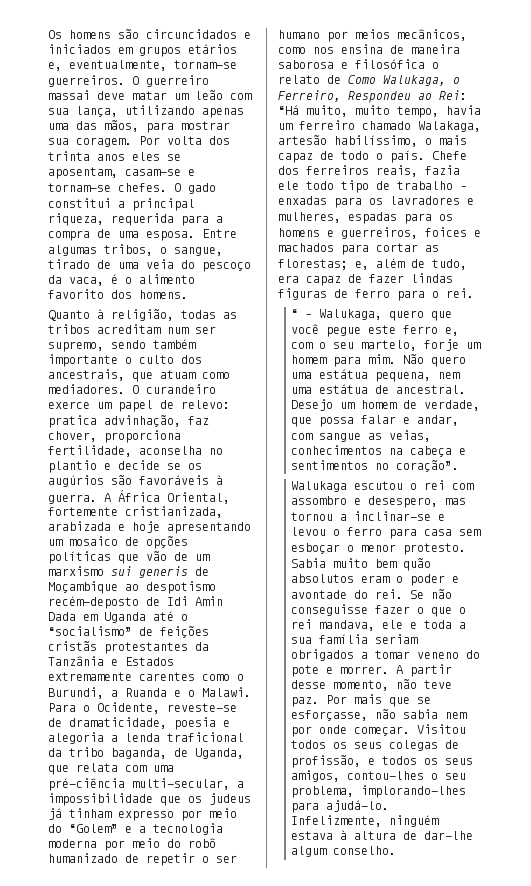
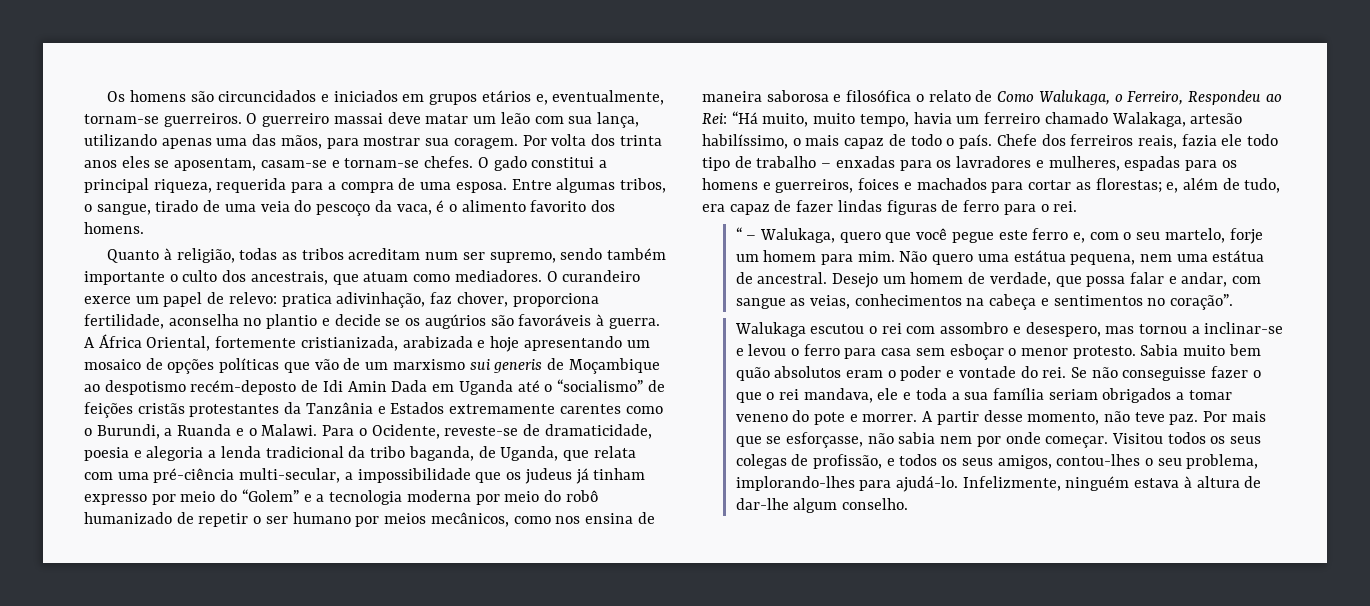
- O curandeiro exerce um papel de relevo: pratica advinhação, faz chover, proporciona fertilidade, aconselha no plantio e decide se os augúrios são favoráveis à guerra.
+ O curandeiro exerce um papel de relevo: pratica adivinhação, faz chover, proporciona fertilidade, aconselha no plantio e decide se os augúrios são favoráveis à guerra.
- Para o Ocidente, reveste-se de dramaticidade, poesia e alegoria a lenda traficional da tribo baganda, de Uganda, que relata com uma pré-ciência multi-secular, a impossibilidade que os judeus já tinham expresso por meio do “Golem” e a tecnologia moderna por meio do robô humanizado de repetir o ser humano por meios mecânicos, como nos ensina de maneira saborosa e filosófica o relato de Como Walukaga, o Ferreiro, Respondeu ao Rei:
+ Para o Ocidente, reveste-se de dramaticidade, poesia e alegoria a lenda tradicional da tribo baganda, de Uganda, que relata com uma pré-ciência multi-secular, a impossibilidade que os judeus já tinham expresso por meio do “Golem” e a tecnologia moderna por meio do robô humanizado de repetir o ser humano por meios mecânicos, como nos ensina de maneira saborosa e filosófica o relato de Como Walukaga, o Ferreiro, Respondeu ao Rei:
- Sabia muito bem quão absolutos eram o poder e avontade do rei.
+ Sabia muito bem quão absolutos eram o poder e vontade do rei.

